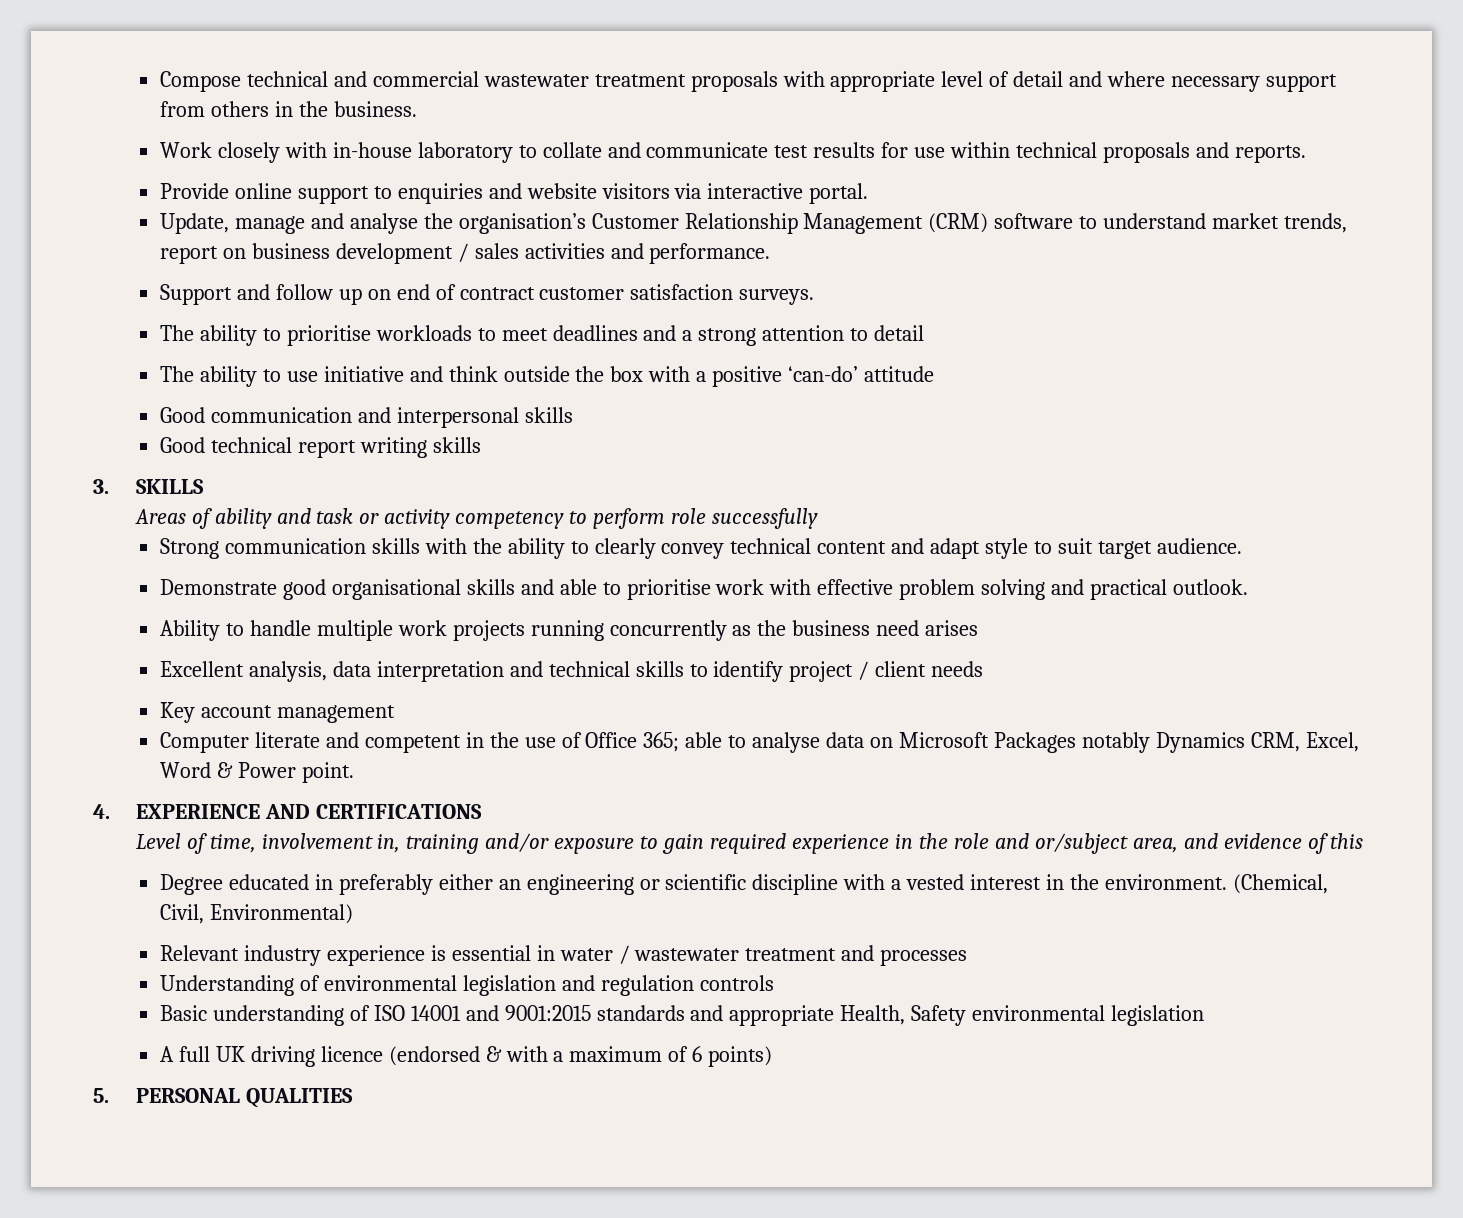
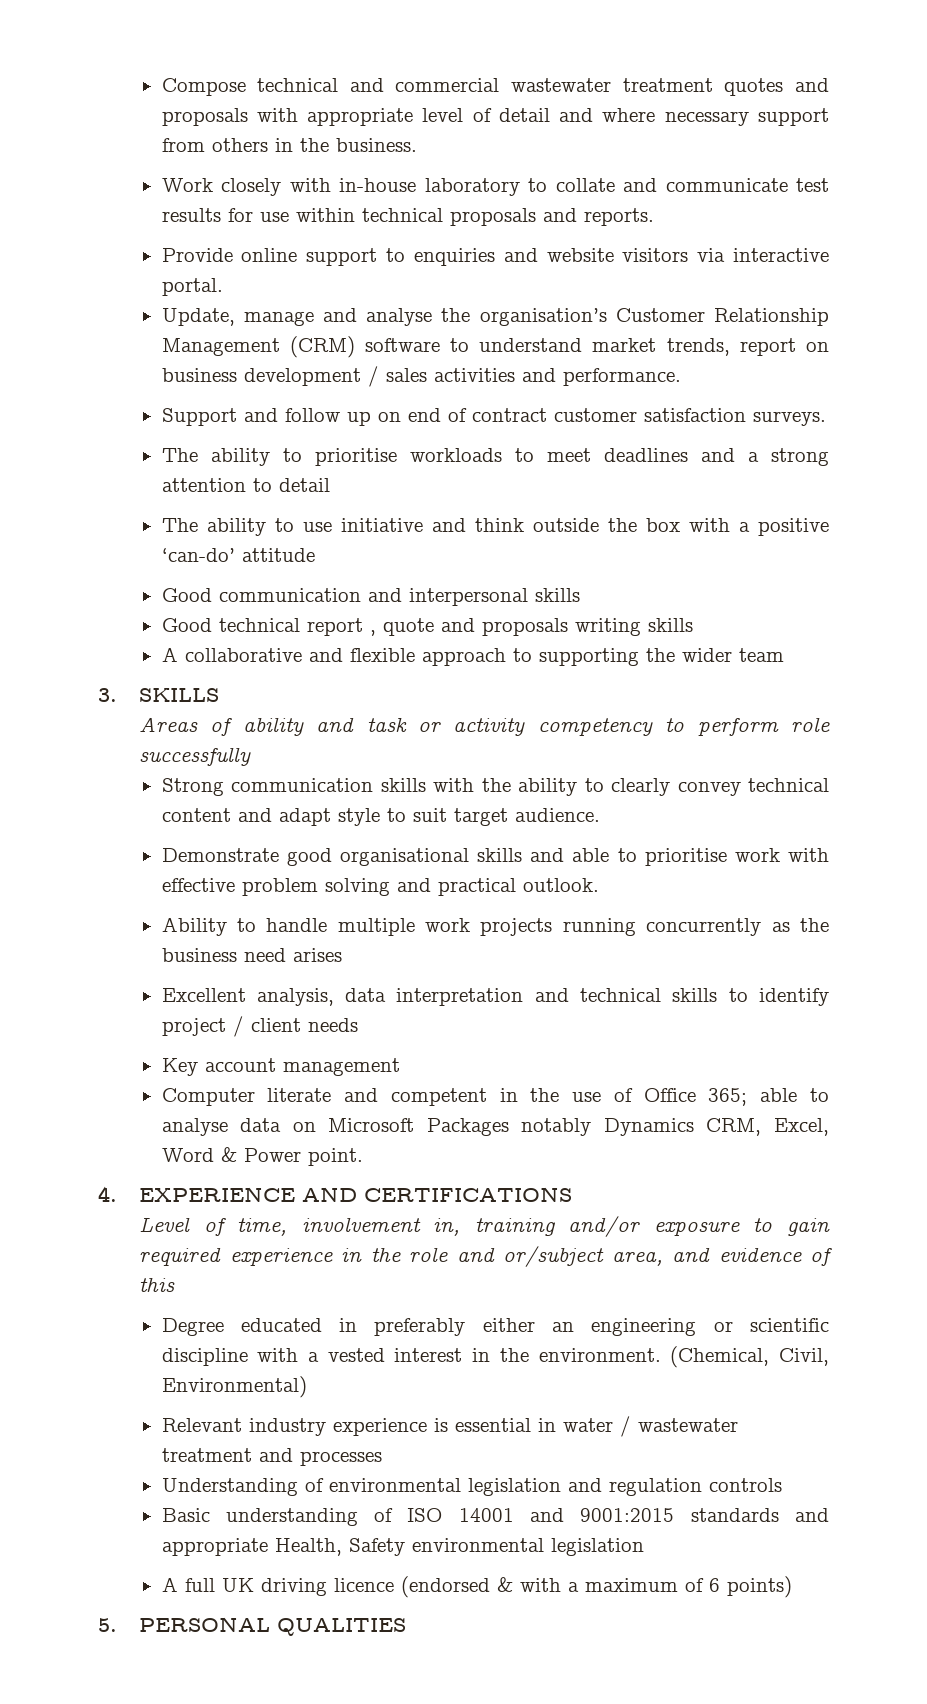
- Compose technical and commercial wastewater treatment proposals with appropriate level of detail and where necessary support from others in the business.
+ Compose technical and commercial wastewater treatment quotes and proposals with appropriate level of detail and where necessary support from others in the business.
- Good technical report writing skills
+ Good technical report , quote and proposals writing skills
+ A collaborative and flexible approach to supporting the wider team

